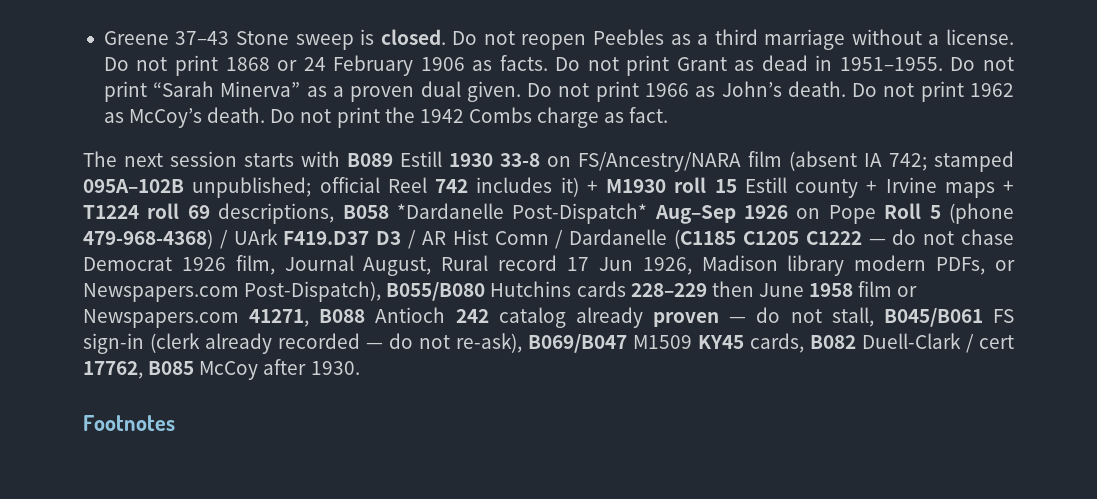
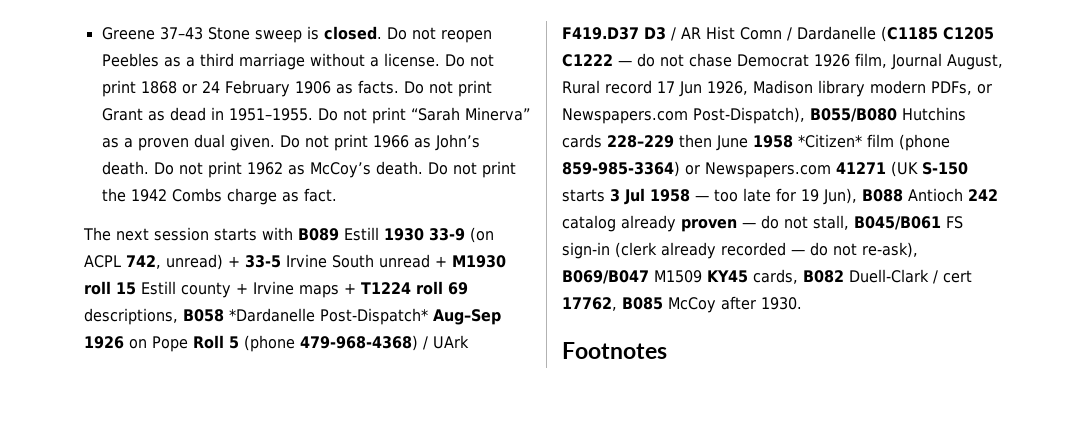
- The next session starts with B089 Estill 1930 33-8 on FS/Ancestry/NARA film (absent IA 742; stamped 095A–102B unpublished; official Reel 742 includes it) + M1930 roll 15 Estill county + Irvine maps + T1224 roll 69 descriptions, B058 *Dardanelle Post-Dispatch* Aug–Sep 1926 on Pope Roll 5 (phone 479-968-4368) / UArk F419.D37 D3 / AR Hist Comn / Dardanelle (C1185 C1205 C1222 — do not chase Democrat 1926 film, Journal August, Rural record 17 Jun 1926, Madison library modern PDFs, or Newspapers.com Post-Dispatch), B055/B080 Hutchins cards 228–229 then June 1958 film or Newspapers.com 41271, B088 Antioch 242 catalog already proven — do not stall, B045/B061 FS sign-in (clerk already recorded — do not re-ask), B069/B047 M1509 KY45 cards, B082 Duell-Clark / cert 17762, B085 McCoy after 1930.
+ The next session starts with B089 Estill 1930 33-9 (on ACPL 742, unread) + 33-5 Irvine South unread + M1930 roll 15 Estill county + Irvine maps + T1224 roll 69 descriptions, B058 *Dardanelle Post-Dispatch* Aug–Sep 1926 on Pope Roll 5 (phone 479-968-4368) / UArk F419.D37 D3 / AR Hist Comn / Dardanelle (C1185 C1205 C1222 — do not chase Democrat 1926 film, Journal August, Rural record 17 Jun 1926, Madison library modern PDFs, or Newspapers.com Post-Dispatch), B055/B080 Hutchins cards 228–229 then June 1958 *Citizen* film (phone 859-985-3364) or Newspapers.com 41271 (UK S-150 starts 3 Jul 1958 — too late for 19 Jun), B088 Antioch 242 catalog already proven — do not stall, B045/B061 FS sign-in (clerk already recorded — do not re-ask), B069/B047 M1509 KY45 cards, B082 Duell-Clark / cert 17762, B085 McCoy after 1930.

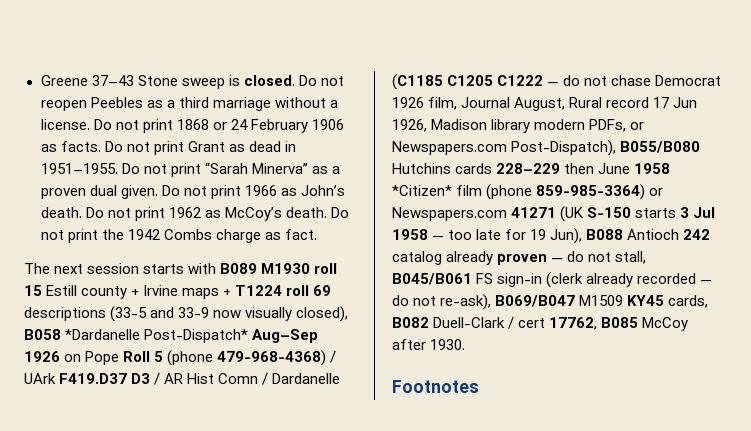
- The next session starts with B089 Estill 1930 33-9 (on ACPL 742, unread) + 33-5 Irvine South unread + M1930 roll 15 Estill county + Irvine maps + T1224 roll 69 descriptions, B058 *Dardanelle Post-Dispatch* Aug–Sep 1926 on Pope Roll 5 (phone 479-968-4368) / UArk F419.D37 D3 / AR Hist Comn / Dardanelle (C1185 C1205 C1222 — do not chase Democrat 1926 film, Journal August, Rural record 17 Jun 1926, Madison library modern PDFs, or Newspapers.com Post-Dispatch), B055/B080 Hutchins cards 228–229 then June 1958 *Citizen* film (phone 859-985-3364) or Newspapers.com 41271 (UK S-150 starts 3 Jul 1958 — too late for 19 Jun), B088 Antioch 242 catalog already proven — do not stall, B045/B061 FS sign-in (clerk already recorded — do not re-ask), B069/B047 M1509 KY45 cards, B082 Duell-Clark / cert 17762, B085 McCoy after 1930.
+ The next session starts with B089 M1930 roll 15 Estill county + Irvine maps + T1224 roll 69 descriptions (33-5 and 33-9 now visually closed), B058 *Dardanelle Post-Dispatch* Aug–Sep 1926 on Pope Roll 5 (phone 479-968-4368) / UArk F419.D37 D3 / AR Hist Comn / Dardanelle (C1185 C1205 C1222 — do not chase Democrat 1926 film, Journal August, Rural record 17 Jun 1926, Madison library modern PDFs, or Newspapers.com Post-Dispatch), B055/B080 Hutchins cards 228–229 then June 1958 *Citizen* film (phone 859-985-3364) or Newspapers.com 41271 (UK S-150 starts 3 Jul 1958 — too late for 19 Jun), B088 Antioch 242 catalog already proven — do not stall, B045/B061 FS sign-in (clerk already recorded — do not re-ask), B069/B047 M1509 KY45 cards, B082 Duell-Clark / cert 17762, B085 McCoy after 1930.

